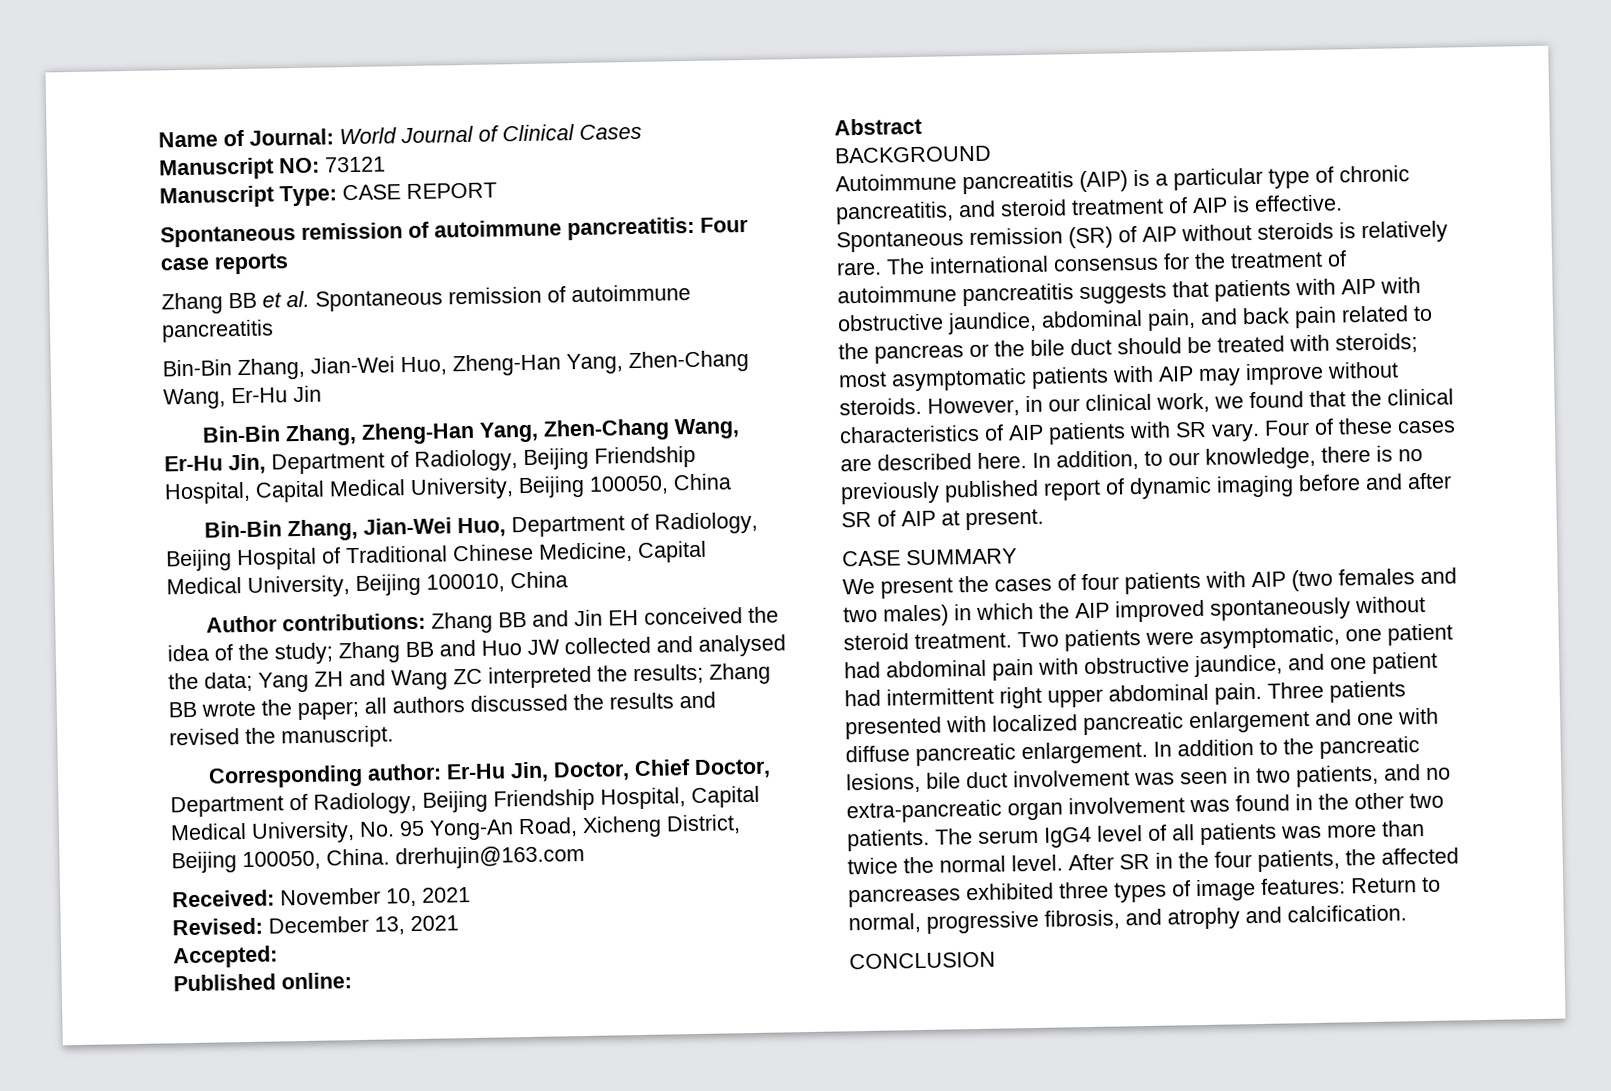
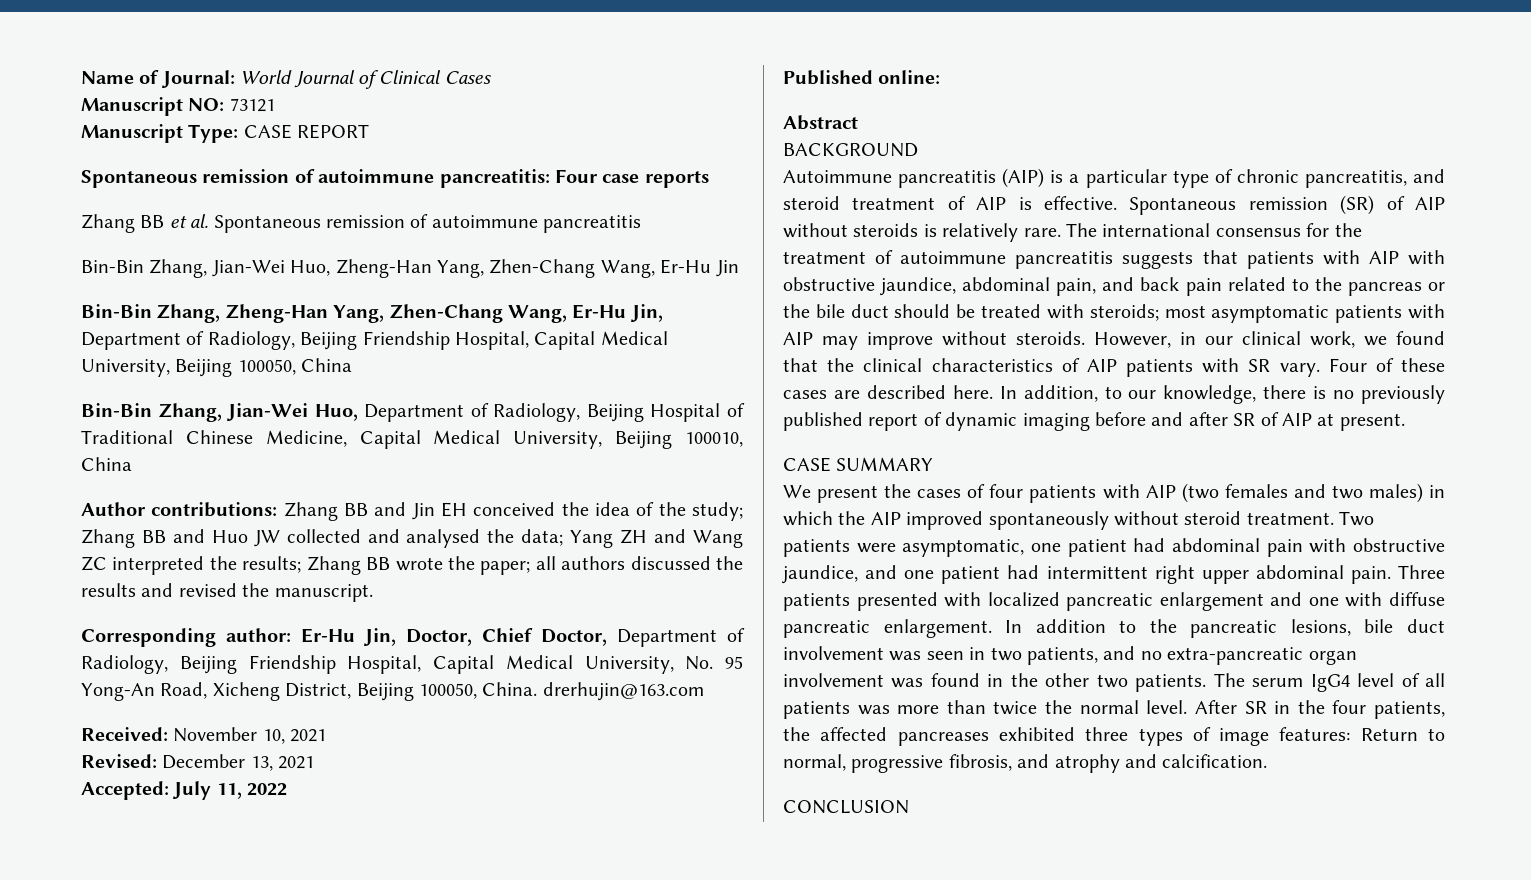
- Accepted:
+ Accepted: July 11, 2022

